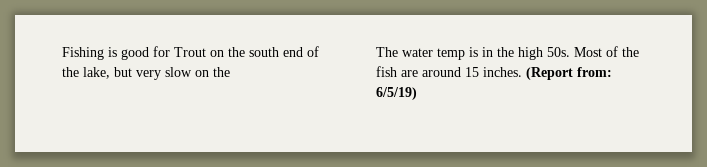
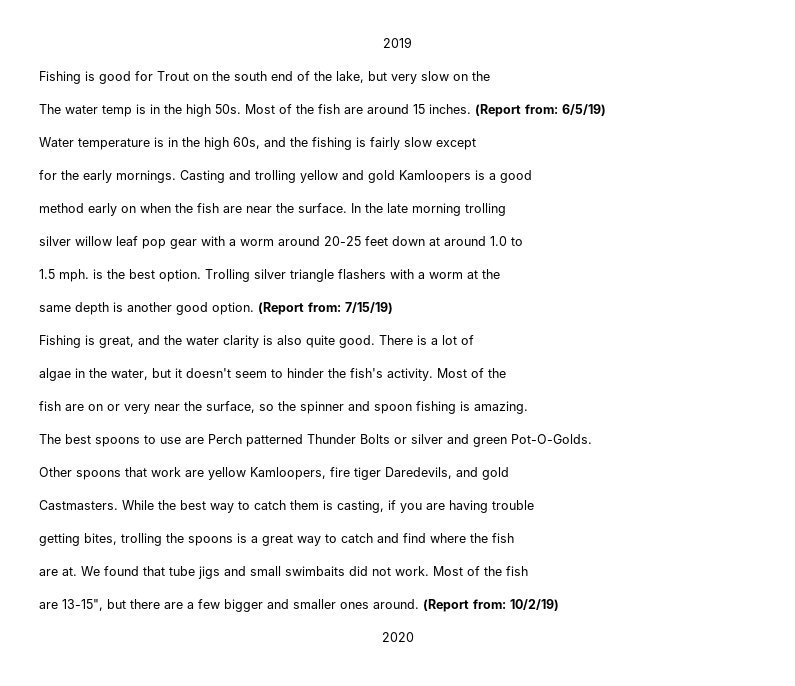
+ 2019
+ Water temperature is in the high 60s, and the fishing is fairly slow except
+ for the early mornings. Casting and trolling yellow and gold Kamloopers is a good
+ method early on when the fish are near the surface. In the late morning trolling
+ silver willow leaf pop gear with a worm around 20-25 feet down at around 1.0 to
+ 1.5 mph. is the best option. Trolling silver triangle flashers with a worm at the
+ same depth is another good option. (Report from: 7/15/19)
+ Fishing is great, and the water clarity is also quite good. There is a lot of
+ algae in the water, but it doesn't seem to hinder the fish's activity. Most of the
+ fish are on or very near the surface, so the spinner and spoon fishing is amazing.
+ The best spoons to use are Perch patterned Thunder Bolts or silver and green Pot-O-Golds.
+ Other spoons that work are yellow Kamloopers, fire tiger Daredevils, and gold
+ Castmasters. While the best way to catch them is casting, if you are having trouble
+ getting bites, trolling the spoons is a great way to catch and find where the fish
+ are at. We found that tube jigs and small swimbaits did not work. Most of the fish
+ are 13-15", but there are a few bigger and smaller ones around. (Report from: 10/2/19)
+ 2020

